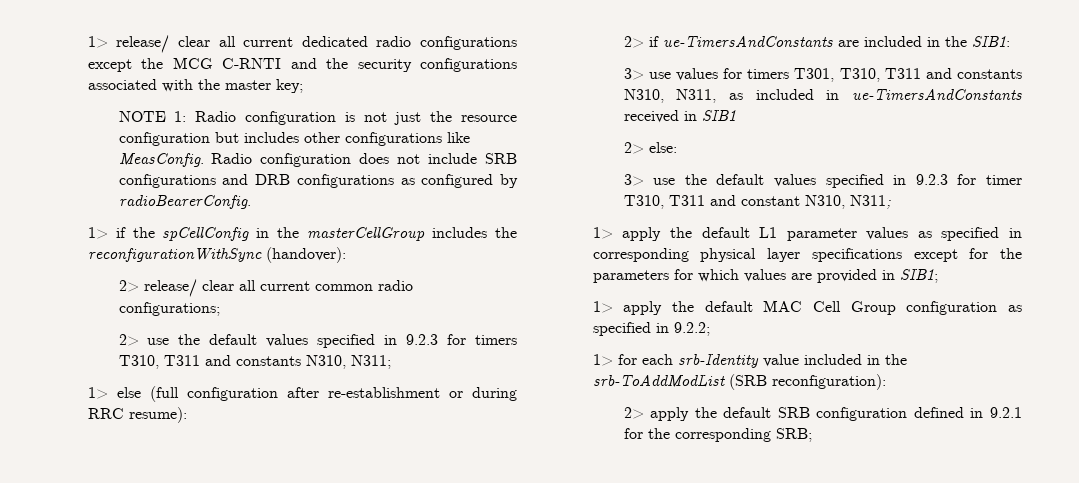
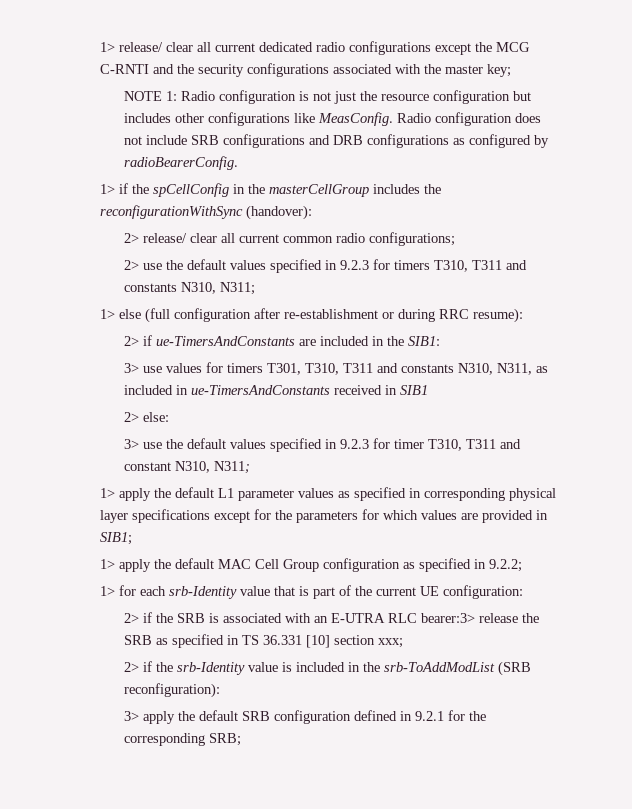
- 1> for each srb-Identity value included in the srb-ToAddModList (SRB reconfiguration):
+ 1> for each srb-Identity value that is part of the current UE configuration:
+ 2> if the SRB is associated with an E-UTRA RLC bearer:3> release the SRB as specified in TS 36.331 [10] section xxx;
+ 2> if the srb-Identity value is included in the srb-ToAddModList (SRB reconfiguration):
- 2> apply the default SRB configuration defined in 9.2.1 for the corresponding SRB;
+ 3> apply the default SRB configuration defined in 9.2.1 for the corresponding SRB;

